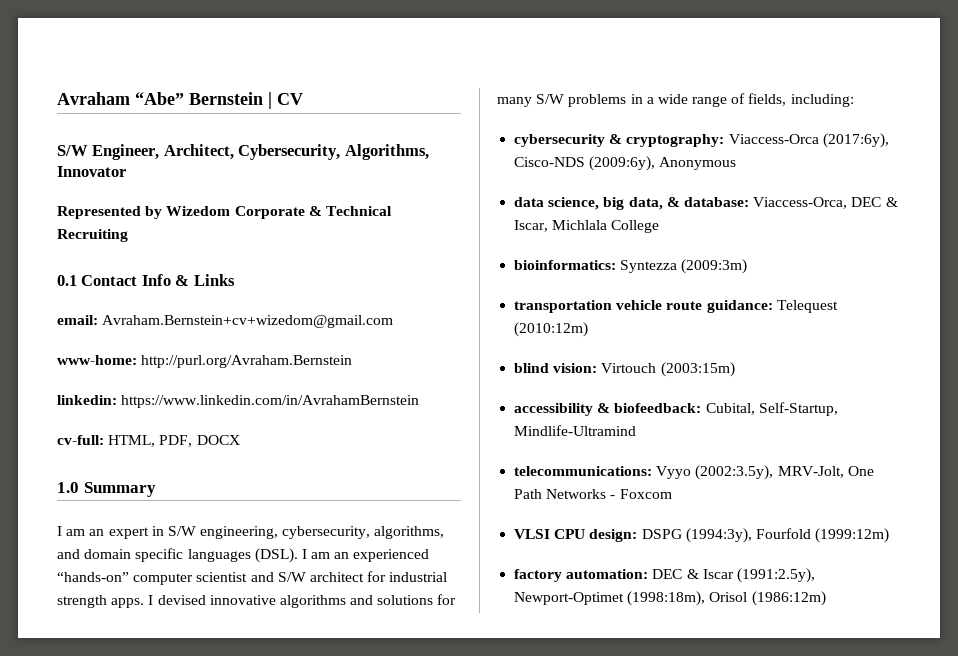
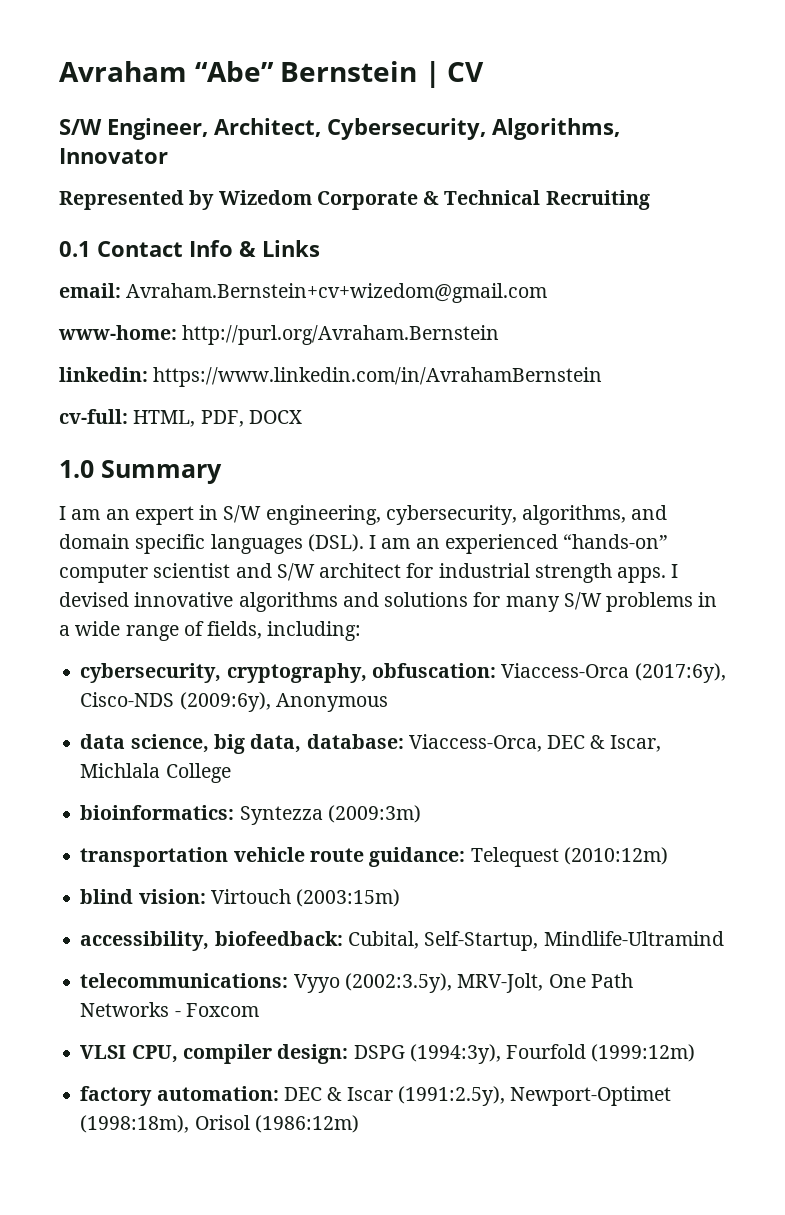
- cybersecurity & cryptography: Viaccess-Orca (2017:6y), Cisco-NDS (2009:6y), Anonymous
+ cybersecurity, cryptography, obfuscation: Viaccess-Orca (2017:6y), Cisco-NDS (2009:6y), Anonymous
- data science, big data, & database: Viaccess-Orca, DEC & Iscar, Michlala College
+ data science, big data, database: Viaccess-Orca, DEC & Iscar, Michlala College
- accessibility & biofeedback: Cubital, Self-Startup, Mindlife-Ultramind
+ accessibility, biofeedback: Cubital, Self-Startup, Mindlife-Ultramind
- VLSI CPU design: DSPG (1994:3y), Fourfold (1999:12m)
+ VLSI CPU, compiler design: DSPG (1994:3y), Fourfold (1999:12m)

